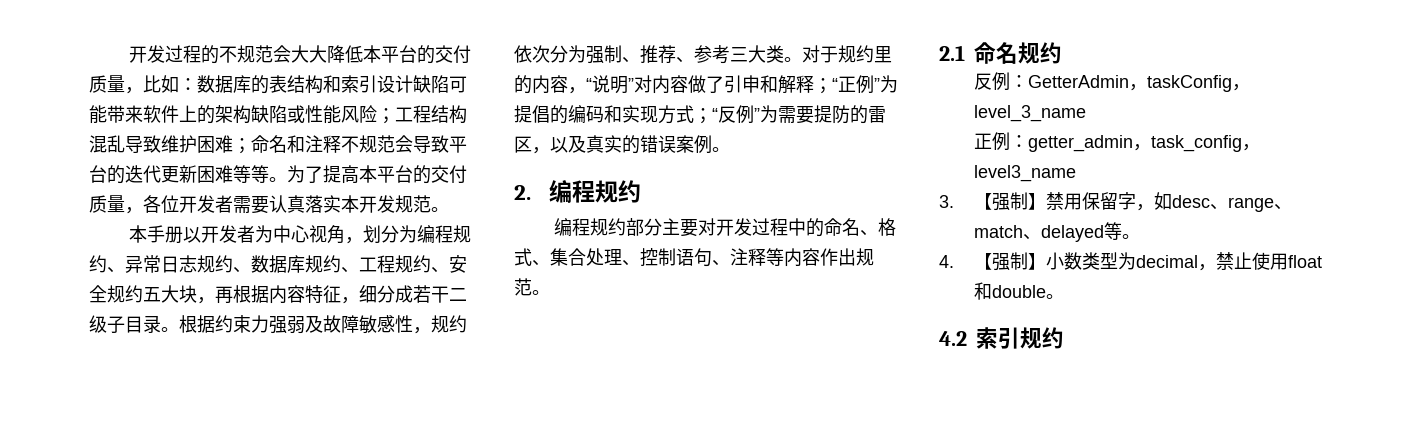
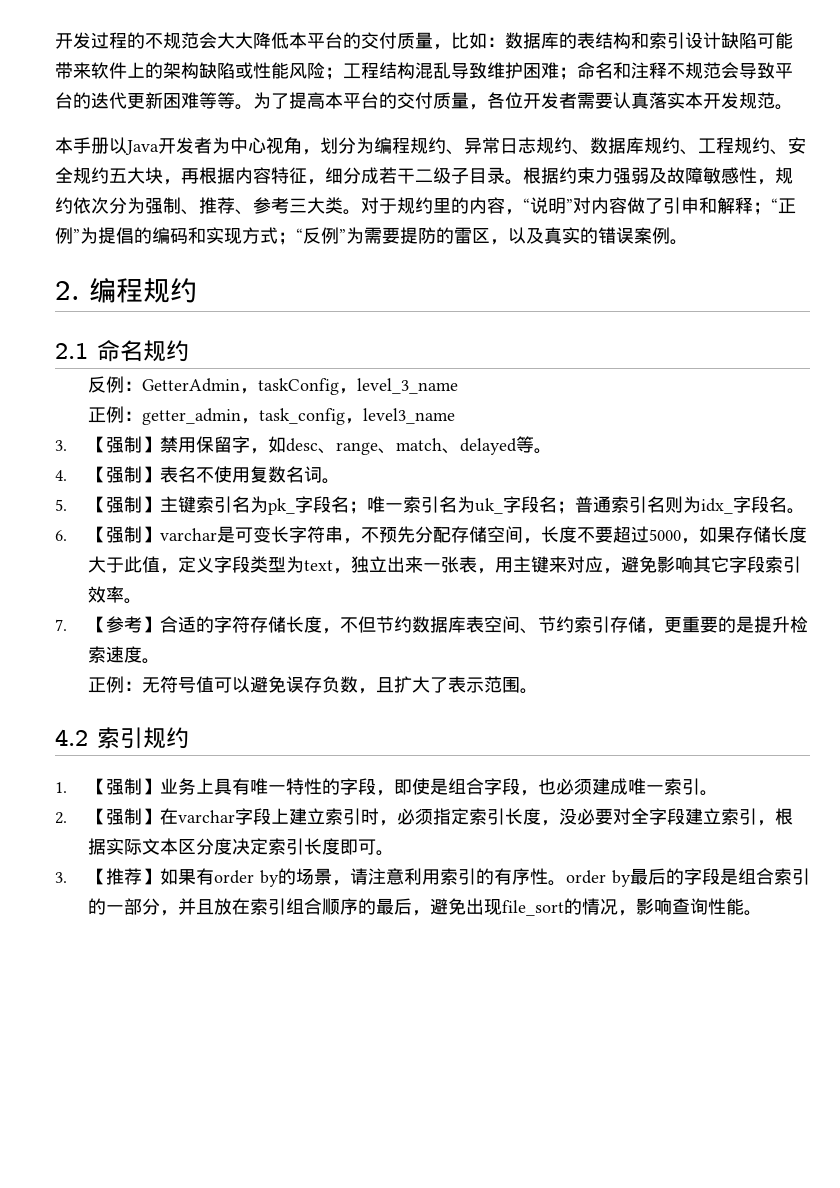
- 本手册以开发者为中心视角，划分为编程规约、异常日志规约、数据库规约、工程规约、安全规约五大块，再根据内容特征，细分成若干二级子目录。
+ 本手册以Java开发者为中心视角，划分为编程规约、异常日志规约、数据库规约、工程规约、安全规约五大块，再根据内容特征，细分成若干二级子目录。
- 编程规约部分主要对开发过程中的命名、格式、集合处理、控制语句、注释等内容作出规范。
- 4.【强制】小数类型为decimal，禁止使用float和double。
+ 4.【强制】表名不使用复数名词。
+ 5.【强制】主键索引名为pk_字段名；唯一索引名为uk_字段名；普通索引名则为idx_字段名。
+ 6.【强制】varchar是可变长字符串，不预先分配存储空间，长度不要超过5000，如果存储长度大于此值，定义字段类型为text，独立出来一张表，用主键来对应，避免影响其它字段索引效率。
+ 7.【参考】合适的字符存储长度，不但节约数据库表空间、节约索引存储，更重要的是提升检索速度。
+ 正例：无符号值可以避免误存负数，且扩大了表示范围。
  4.2索引规约
+ 1.【强制】业务上具有唯一特性的字段，即使是组合字段，也必须建成唯一索引。
+ 2.【强制】在varchar字段上建立索引时，必须指定索引长度，没必要对全字段建立索引，根据实际文本区分度决定索引长度即可。
+ 3.【推荐】如果有order by的场景，请注意利用索引的有序性。order by最后的字段是组合索引的一部分，并且放在索引组合顺序的最后，避免出现file_sort的情况，影响查询性能。

